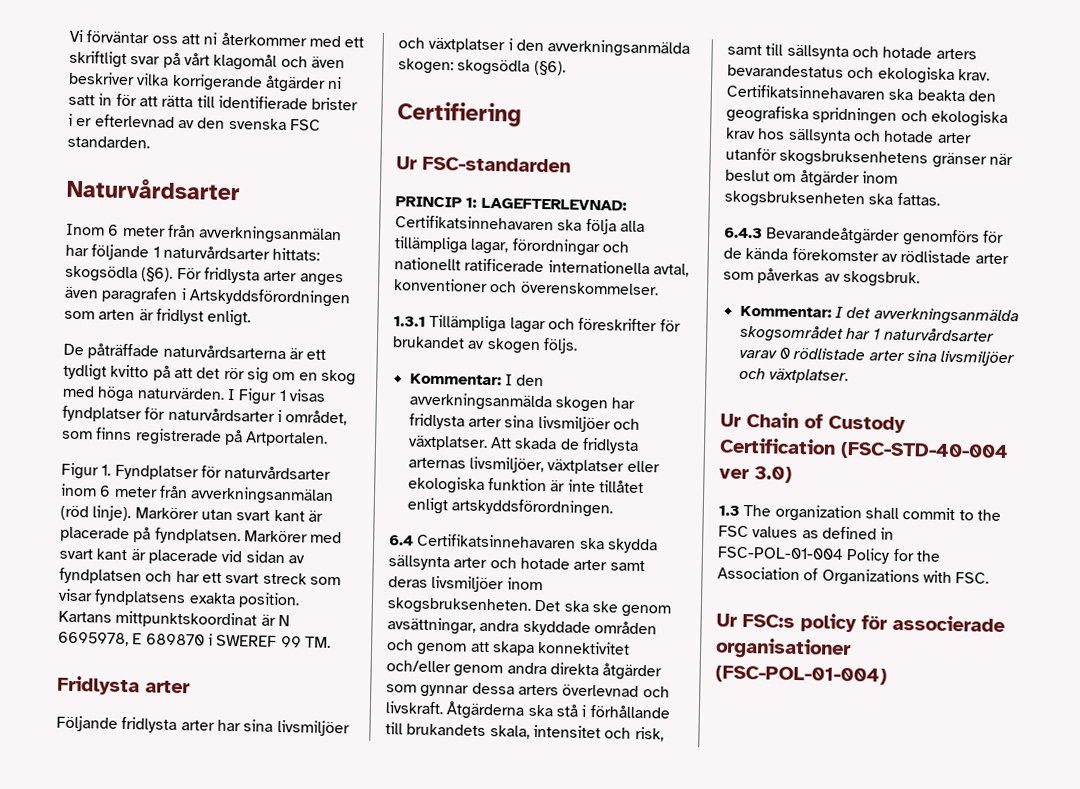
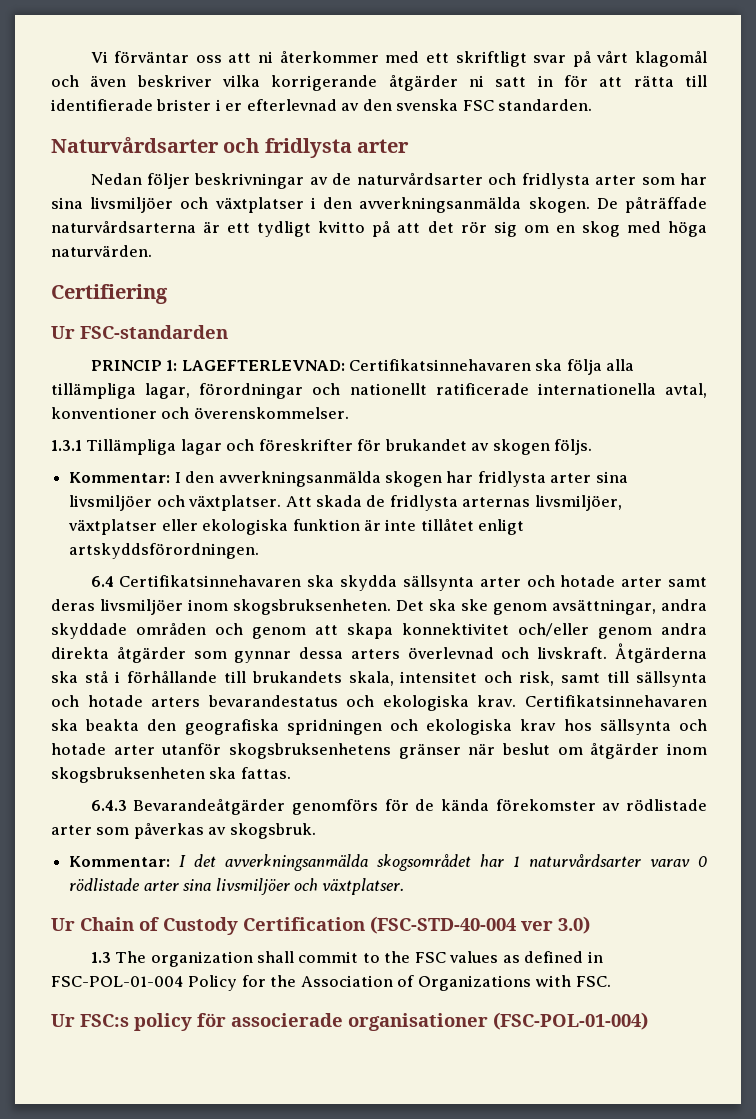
- Naturvårdsarter
- Inom 6 meter från avverkningsanmälan har följande 1 naturvårdsarter hittats: skogsödla (§6). För fridlysta arter anges även paragrafen i Artskyddsförordningen som arten är fridlyst enligt.
- De påträffade naturvårdsarterna är ett tydligt kvitto på att det rör sig om en skog med höga naturvärden. I Figur 1 visas fyndplatser för naturvårdsarter i området, som finns registrerade på Artportalen.
- Figur 1. Fyndplatser för naturvårdsarter inom 6 meter från avverkningsanmälan (röd linje). Markörer utan svart kant är placerade på fyndplatsen. Markörer med svart kant är placerade vid sidan av fyndplatsen och har ett svart streck som visar fyndplatsens exakta position. Kartans mittpunktskoordinat är N 6695978, E 689870 i SWEREF 99 TM.
- Fridlysta arter
- Följande fridlysta arter har sina livsmiljöer och växtplatser i den avverkningsanmälda skogen: skogsödla (§6).
+ Naturvårdsarter och fridlysta arter
+ Nedan följer beskrivningar av de naturvårdsarter och fridlysta arter som har sina livsmiljöer och växtplatser i den avverkningsanmälda skogen. De påträffade naturvårdsarterna är ett tydligt kvitto på att det rör sig om en skog med höga naturvärden.

